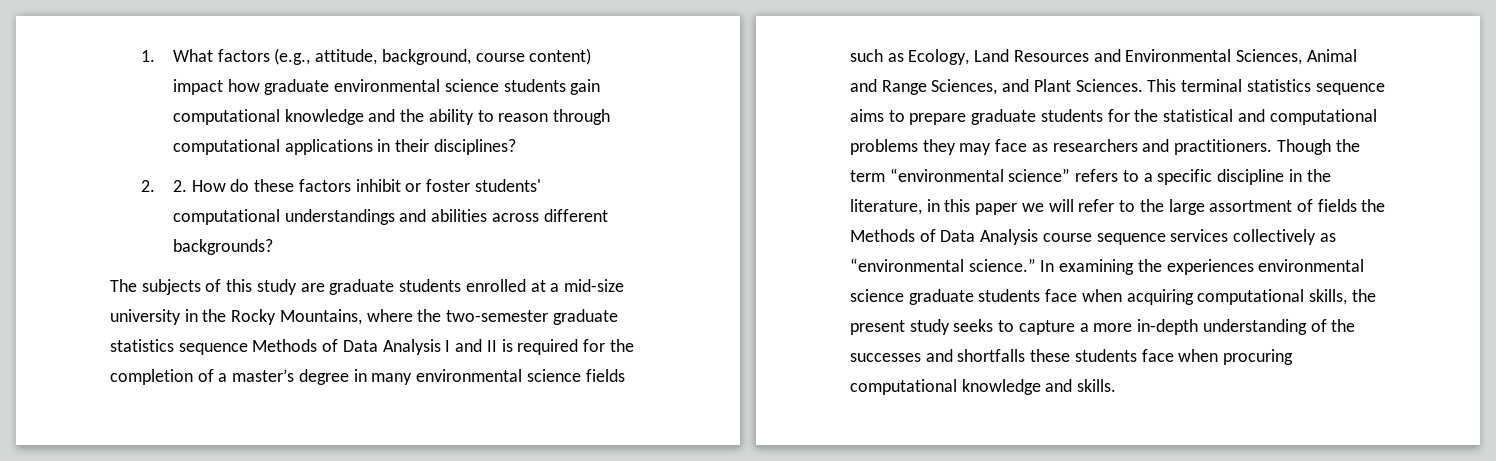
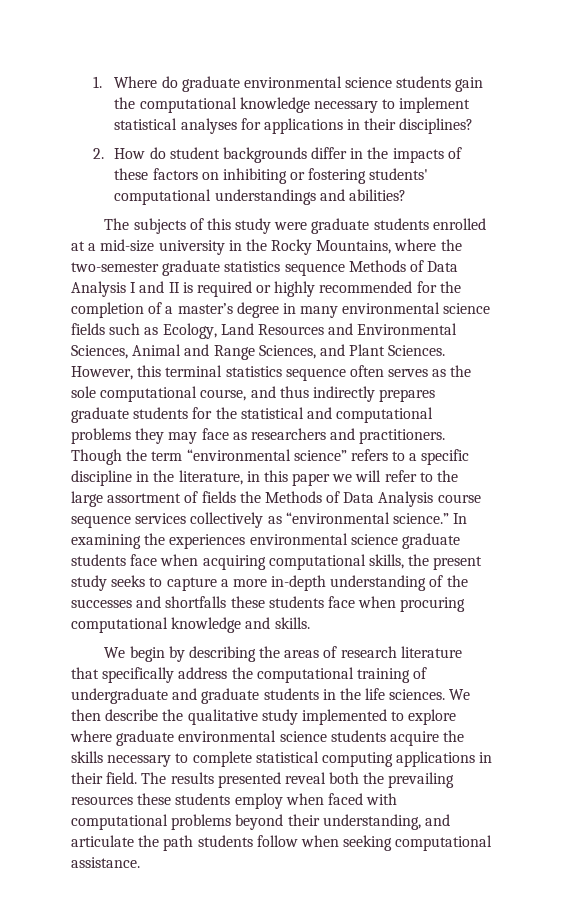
- 1. What factors (e.g., attitude, background, course content) impact how graduate environmental science students gain computational knowledge and the ability to reason through computational applications in their disciplines?
+ 1. Where do graduate environmental science students gain the computational knowledge necessary to implement statistical analyses for applications in their disciplines?
- 2. 2. How do these factors inhibit or foster students' computational understandings and abilities across different backgrounds?
+ 2. How do student backgrounds differ in the impacts of these factors on inhibiting or fostering students' computational understandings and abilities?
- The subjects of this study are graduate students enrolled at a mid-size university in the Rocky Mountains, where the two-semester graduate statistics sequence Methods of Data Analysis I and II is required for the completion of a master’s degree in many environmental science fields such as Ecology, Land Resources and Environmental Sciences, Animal and Range Sciences, and Plant Sciences.
+ The subjects of this study were graduate students enrolled at a mid-size university in the Rocky Mountains, where the two-semester graduate statistics sequence Methods of Data Analysis I and II is required or highly recommended for the completion of a master’s degree in many environmental science fields such as Ecology, Land Resources and Environmental Sciences, Animal and Range Sciences, and Plant Sciences.
- This terminal statistics sequence aims to prepare graduate students for the statistical and computational problems they may face as researchers and practitioners.
+ However, this terminal statistics sequence often serves as the sole computational course, and thus indirectly prepares graduate students for the statistical and computational problems they may face as researchers and practitioners.
+ We begin by describing the areas of research literature that specifically address the computational training of undergraduate and graduate students in the life sciences. We then describe the qualitative study implemented to explore where graduate environmental science students acquire the skills necessary to complete statistical computing applications in their field. The results presented reveal both the prevailing resources these students employ when faced with computational problems beyond their understanding, and articulate the path students follow when seeking computational assistance.

